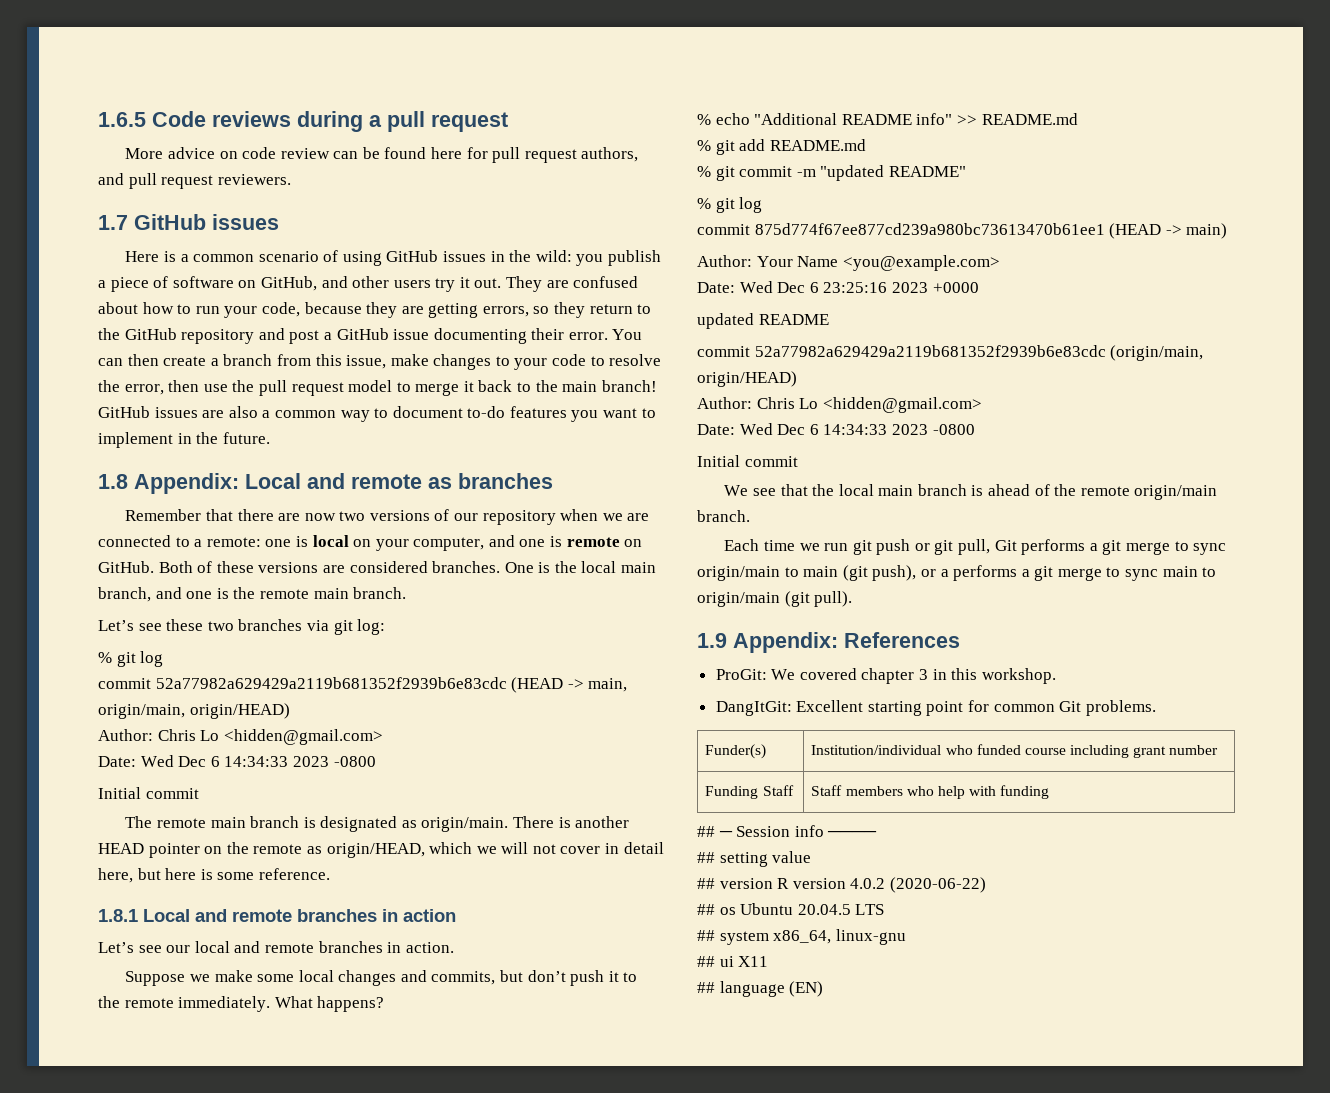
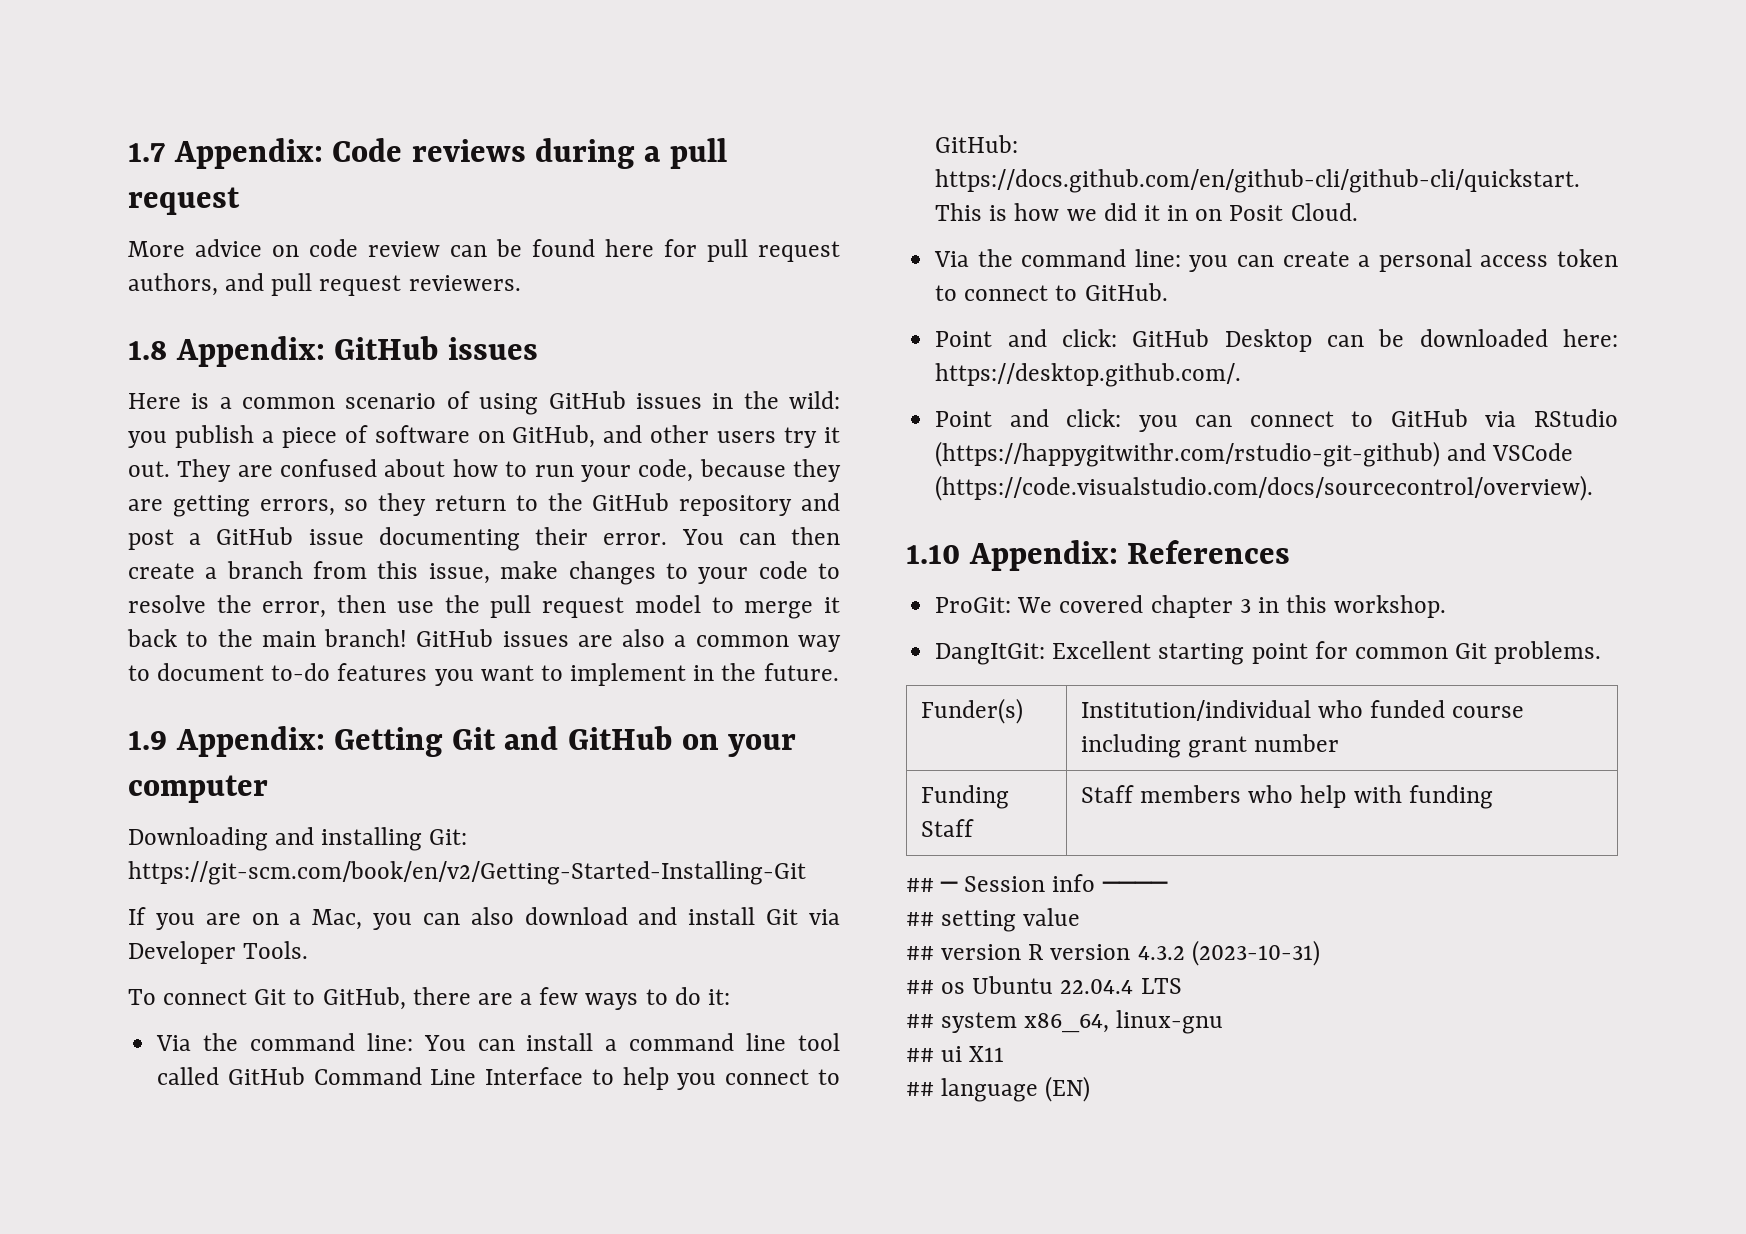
- 1.6.5 Code reviews during a pull request
+ 1.7 Appendix: Code reviews during a pull request
- 1.7 GitHub issues
+ 1.8 Appendix: GitHub issues
- 1.8 Appendix: Local and remote as branches
- Remember that there are now two versions of our repository when we are connected to a remote: one is local on your computer, and one is remote on GitHub. Both of these versions are considered branches. One is the local main branch, and one is the remote main branch.
- Let’s see these two branches via git log:
- % git log
- commit 52a77982a629429a2119b681352f2939b6e83cdc (HEAD -> main, origin/main, origin/HEAD)
- Author: Chris Lo <hidden@gmail.com>
- Date: Wed Dec 6 14:34:33 2023 -0800
- Initial commit
- The remote main branch is designated as origin/main. There is another HEAD pointer on the remote as origin/HEAD, which we will not cover in detail here, but here is some reference.
- 1.8.1 Local and remote branches in action
- Let’s see our local and remote branches in action.
- Suppose we make some local changes and commits, but don’t push it to the remote immediately. What happens?
- % echo "Additional README info" >> README.md
- % git add README.md
- % git commit -m "updated README"
- % git log
- commit 875d774f67ee877cd239a980bc73613470b61ee1 (HEAD -> main)
- Author: Your Name <you@example.com>
- Date: Wed Dec 6 23:25:16 2023 +0000
- updated README
- commit 52a77982a629429a2119b681352f2939b6e83cdc (origin/main, origin/HEAD)
- Author: Chris Lo <hidden@gmail.com>
- Date: Wed Dec 6 14:34:33 2023 -0800
- Initial commit
- We see that the local main branch is ahead of the remote origin/main branch.
- Each time we run git push or git pull, Git performs a git merge to sync origin/main to main (git push), or a performs a git merge to sync main to origin/main (git pull).
- 1.9 Appendix: References
+ 1.9 Appendix: Getting Git and GitHub on your computer
+ Downloading and installing Git: https://git-scm.com/book/en/v2/Getting-Started-Installing-Git
+ If you are on a Mac, you can also download and install Git via Developer Tools.
+ To connect Git to GitHub, there are a few ways to do it:
+ Via the command line: You can install a command line tool called GitHub Command Line Interface to help you connect to GitHub: https://docs.github.com/en/github-cli/github-cli/quickstart. This is how we did it in on Posit Cloud.
+ Via the command line: you can create a personal access token to connect to GitHub.
+ Point and click: GitHub Desktop can be downloaded here: https://desktop.github.com/.
+ Point and click: you can connect to GitHub via RStudio (https://happygitwithr.com/rstudio-git-github) and VSCode (https://code.visualstudio.com/docs/sourcecontrol/overview).
+ 1.10 Appendix: References
- ## version R version 4.0.2 (2020-06-22)
+ ## version R version 4.3.2 (2023-10-31)
- ## os Ubuntu 20.04.5 LTS
+ ## os Ubuntu 22.04.4 LTS

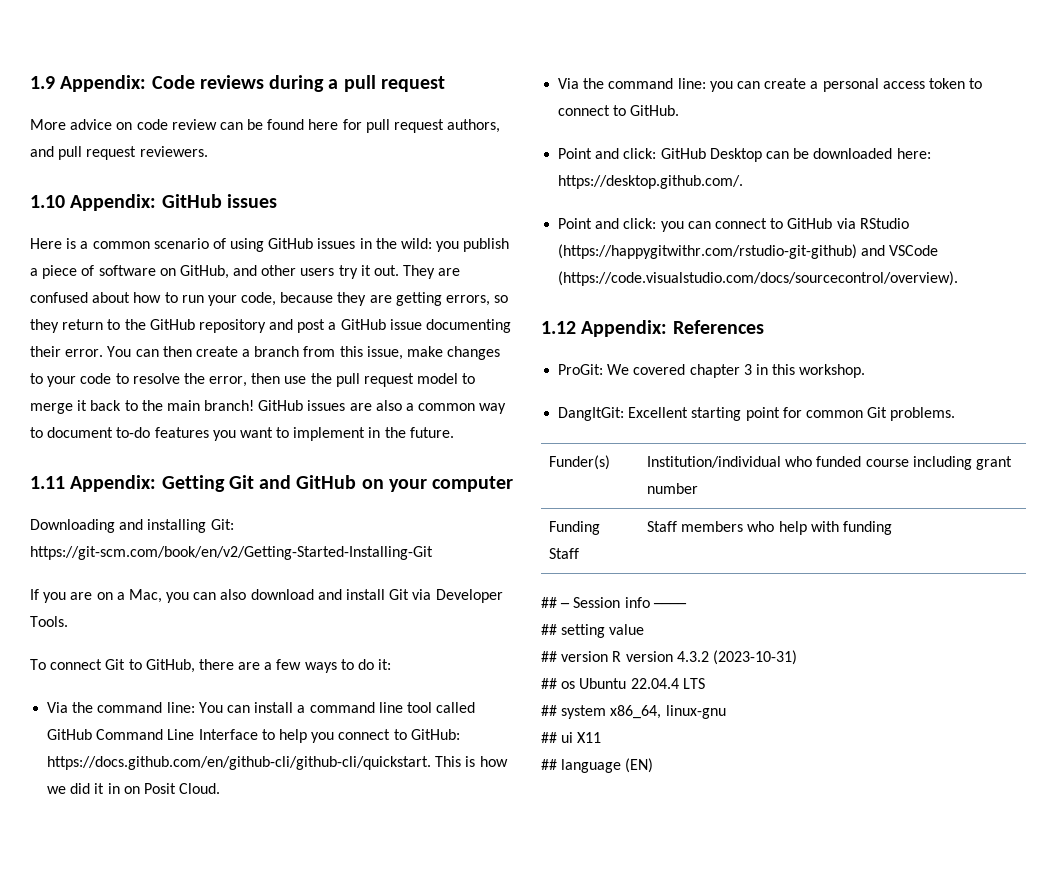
- 1.7 Appendix: Code reviews during a pull request
+ 1.9 Appendix: Code reviews during a pull request
- 1.8 Appendix: GitHub issues
+ 1.10 Appendix: GitHub issues
- 1.9 Appendix: Getting Git and GitHub on your computer
+ 1.11 Appendix: Getting Git and GitHub on your computer
- 1.10 Appendix: References
+ 1.12 Appendix: References

